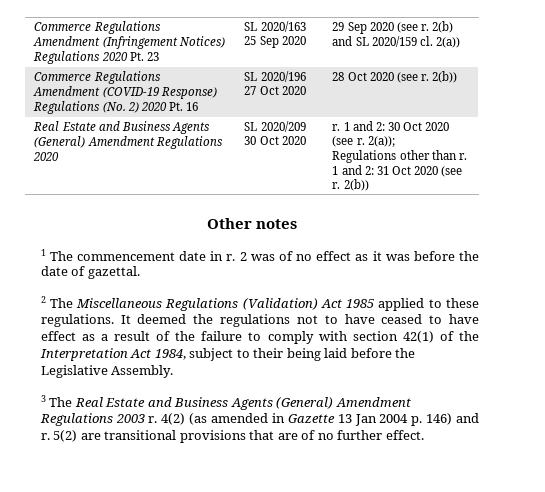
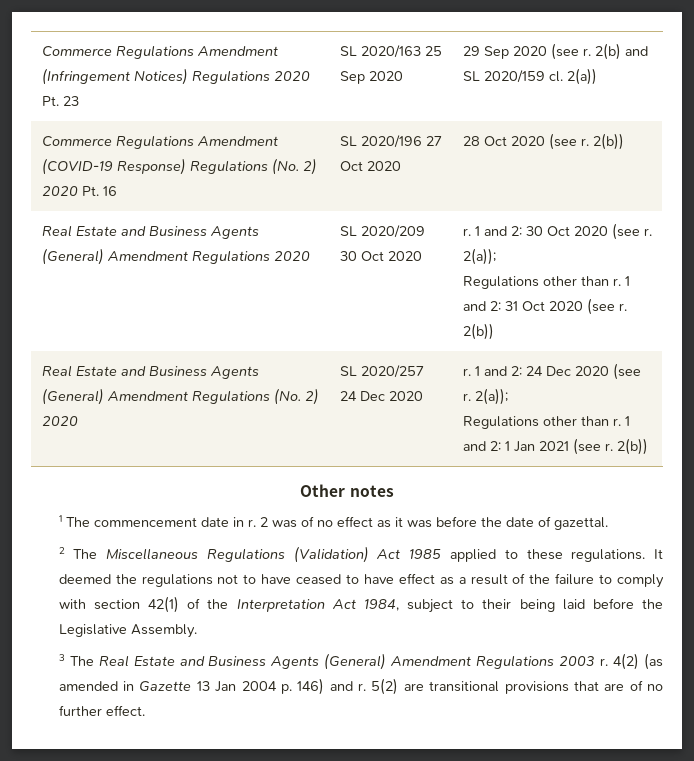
+ Real Estate and Business Agents (General) Amendment Regulations (No. 2) 2020 | SL 2020/257 24 Dec 2020 | r. 1 and 2: 24 Dec 2020 (see r. 2(a));
+ Regulations other than r. 1 and 2: 1 Jan 2021 (see r. 2(b))

